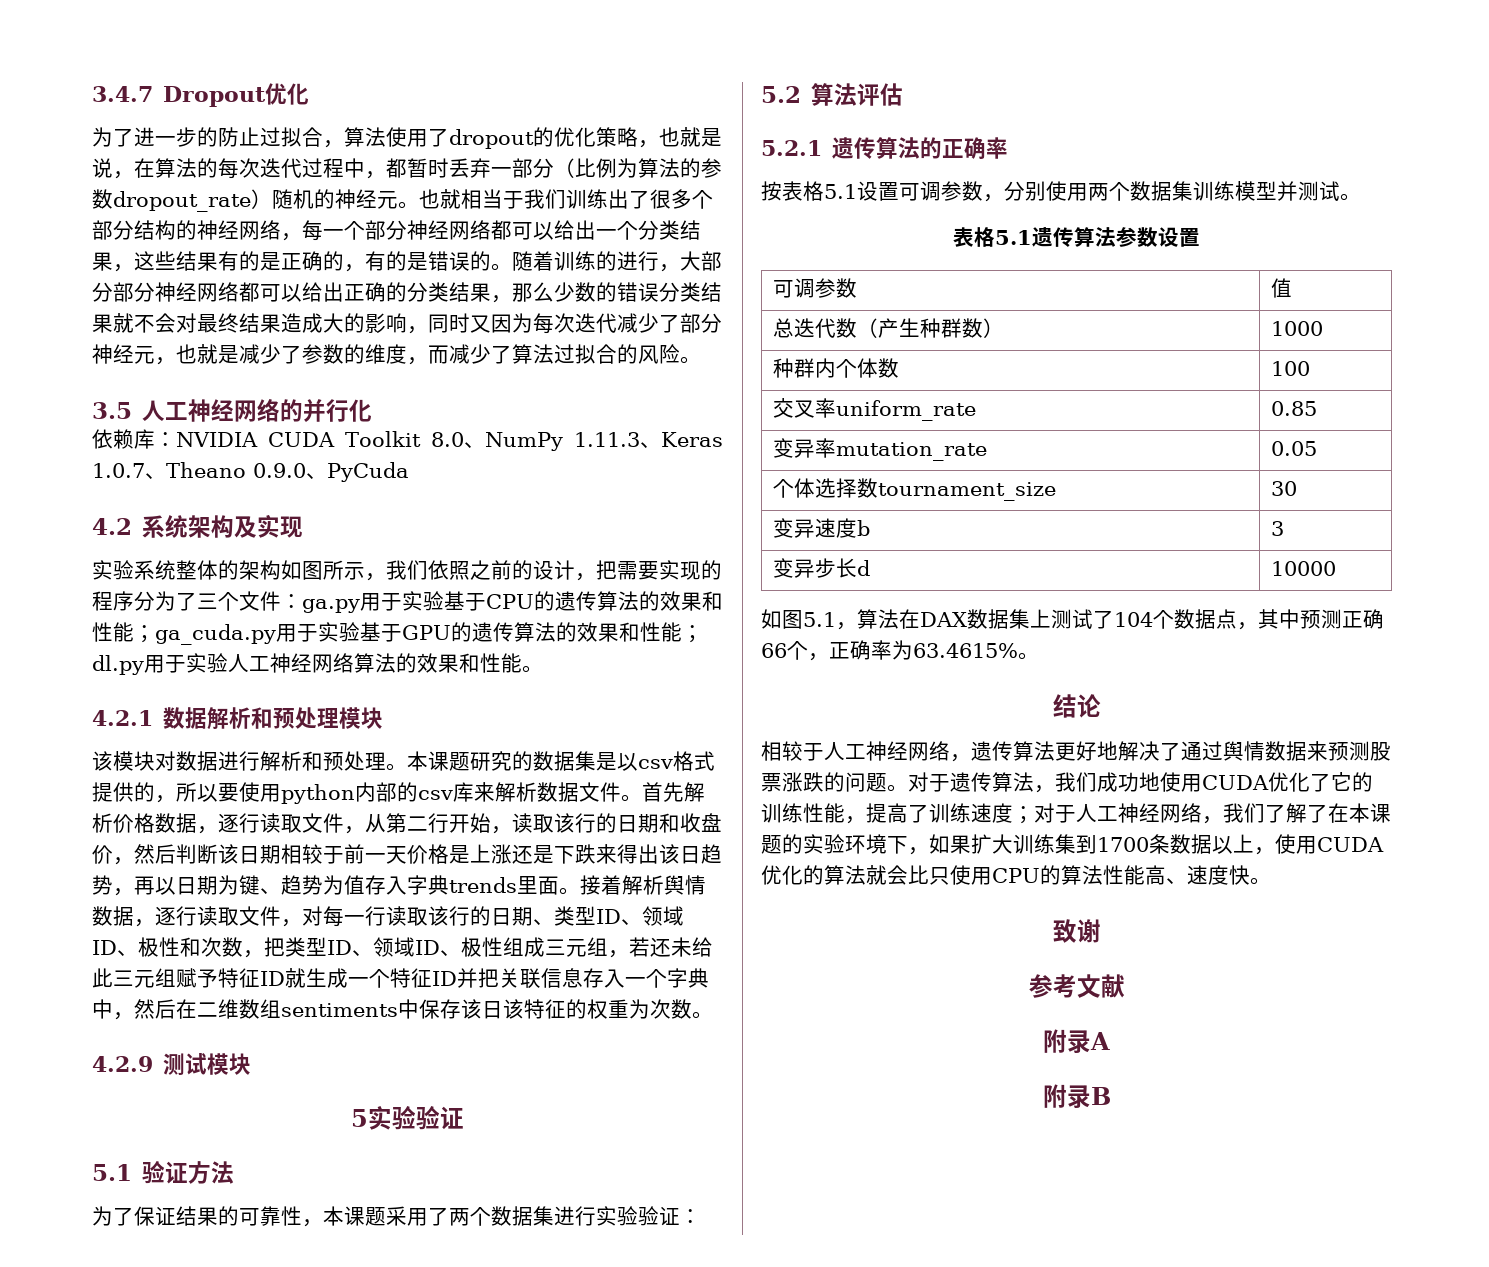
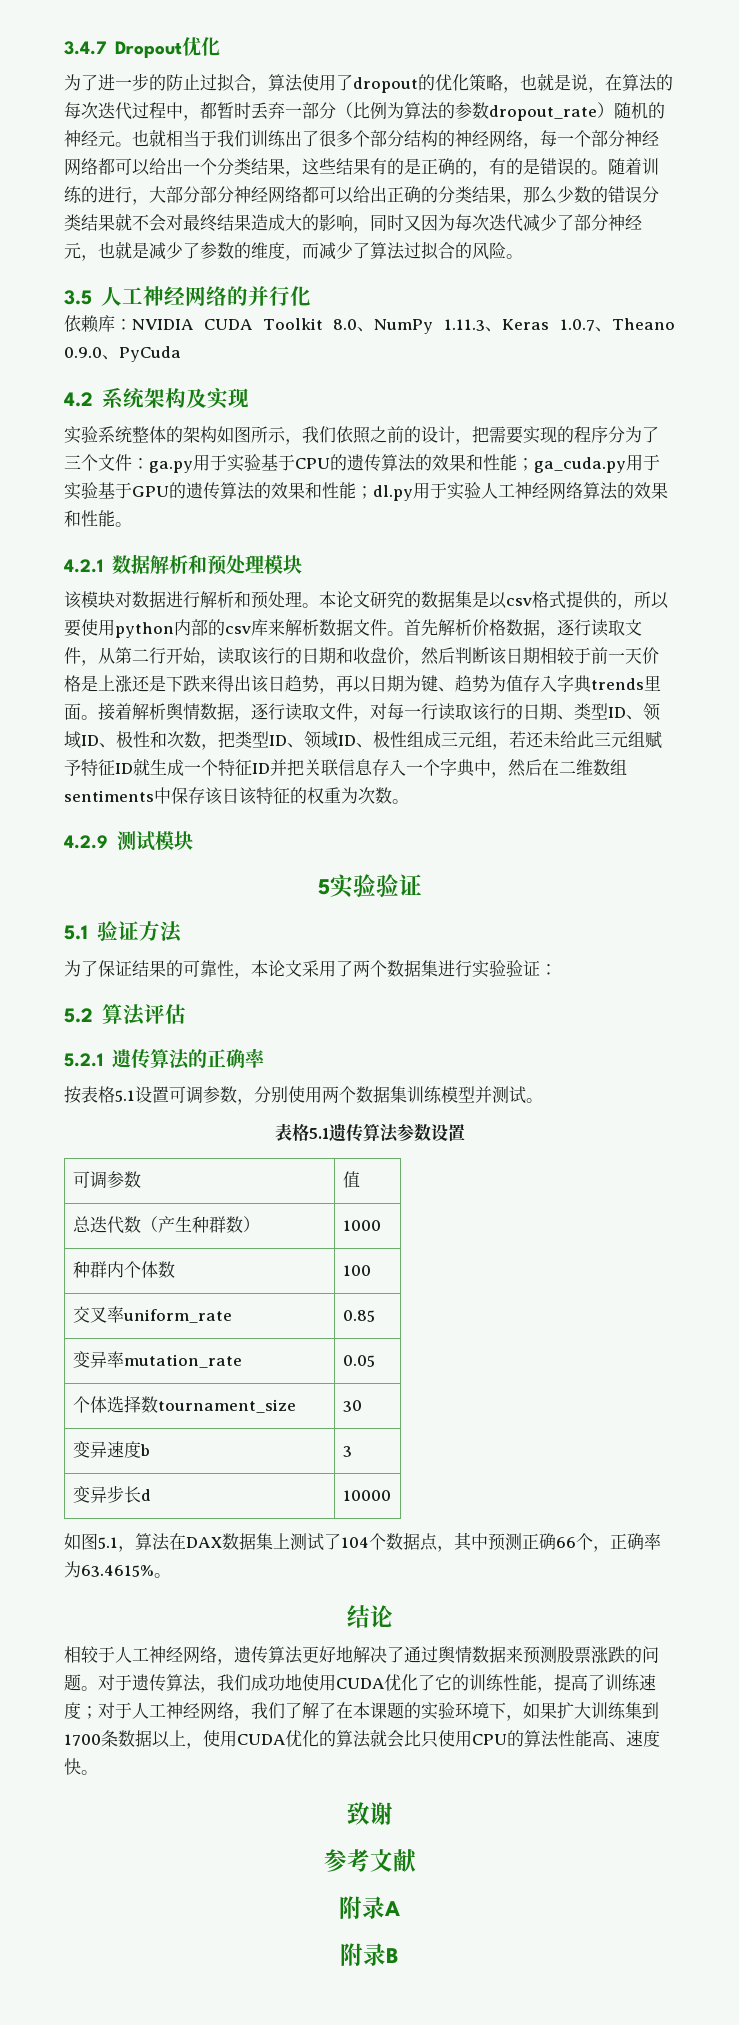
- 本课题研究的数据集是以csv格式提供的，所以要使用python内部的csv库来解析数据文件。
+ 本论文研究的数据集是以csv格式提供的，所以要使用python内部的csv库来解析数据文件。
- 为了保证结果的可靠性，本课题采用了两个数据集进行实验验证：
+ 为了保证结果的可靠性，本论文采用了两个数据集进行实验验证：

